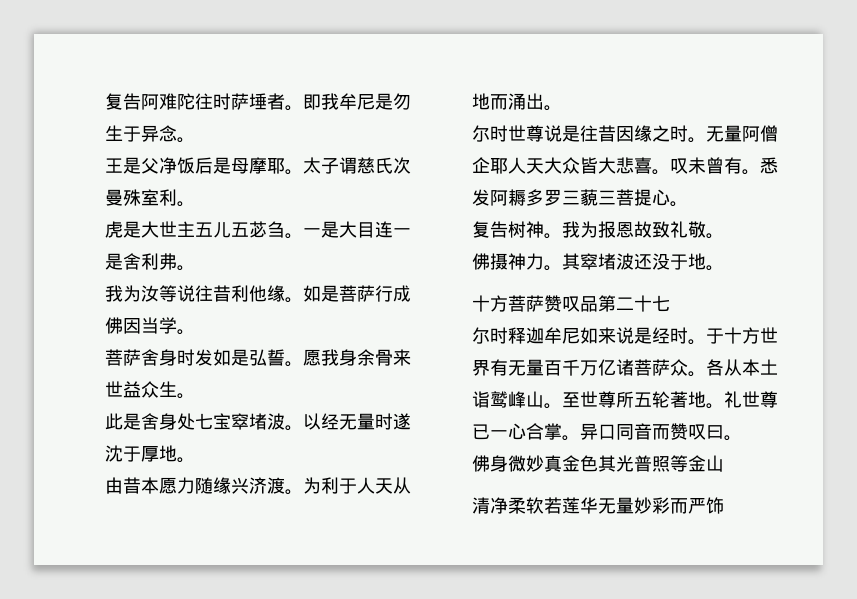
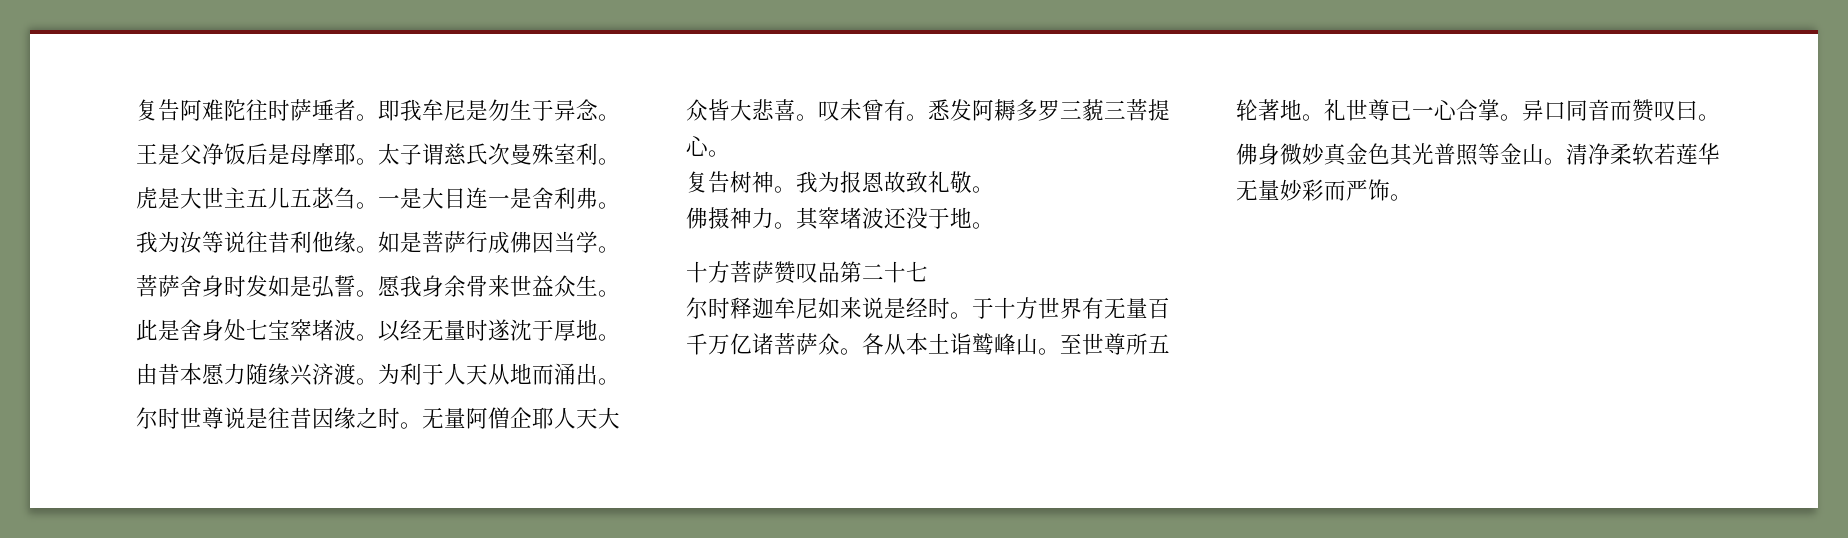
- 佛身微妙真金色其光普照等金山
- 清净柔软若莲华无量妙彩而严饰
+ 佛身微妙真金色其光普照等金山。清净柔软若莲华无量妙彩而严饰。

